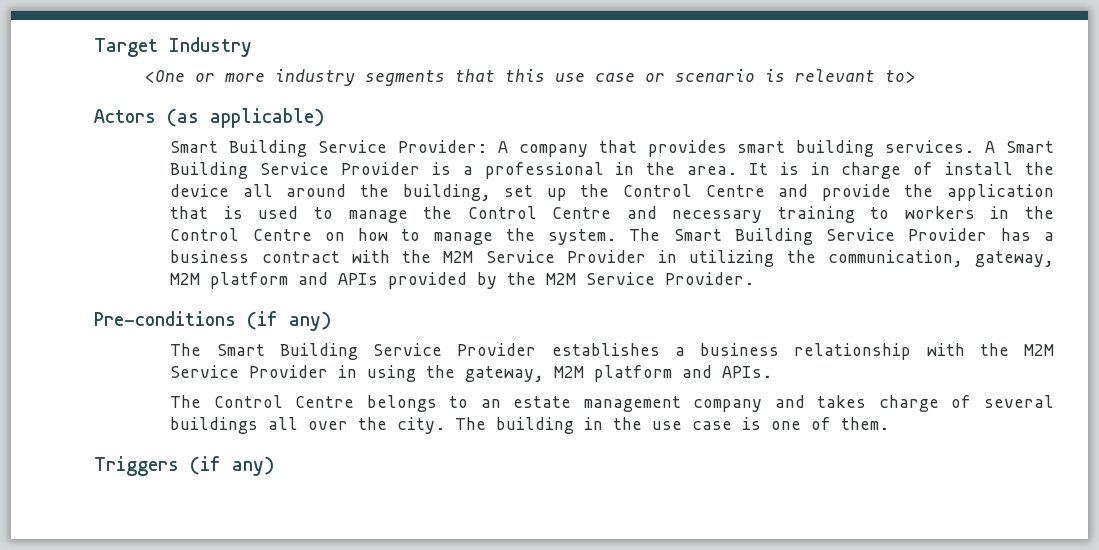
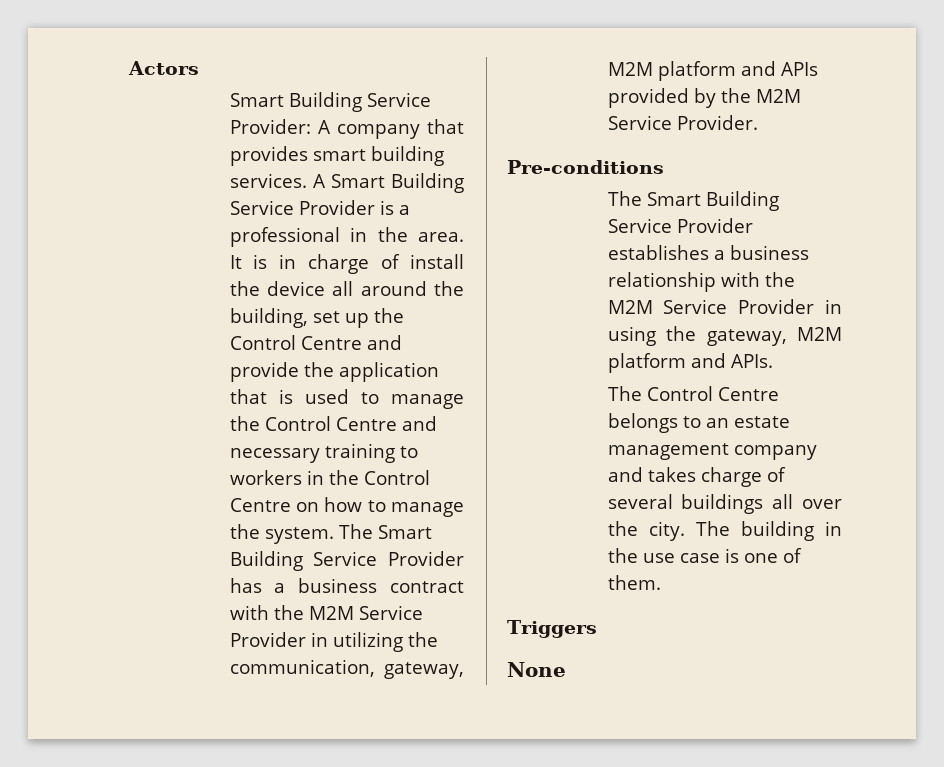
- Target Industry
- <One or more industry segments that this use case or scenario is relevant to>
- Actors (as applicable)
+ Actors
- Pre-conditions (if any)
+ Pre-conditions
- Triggers (if any)
+ Triggers
+ None

